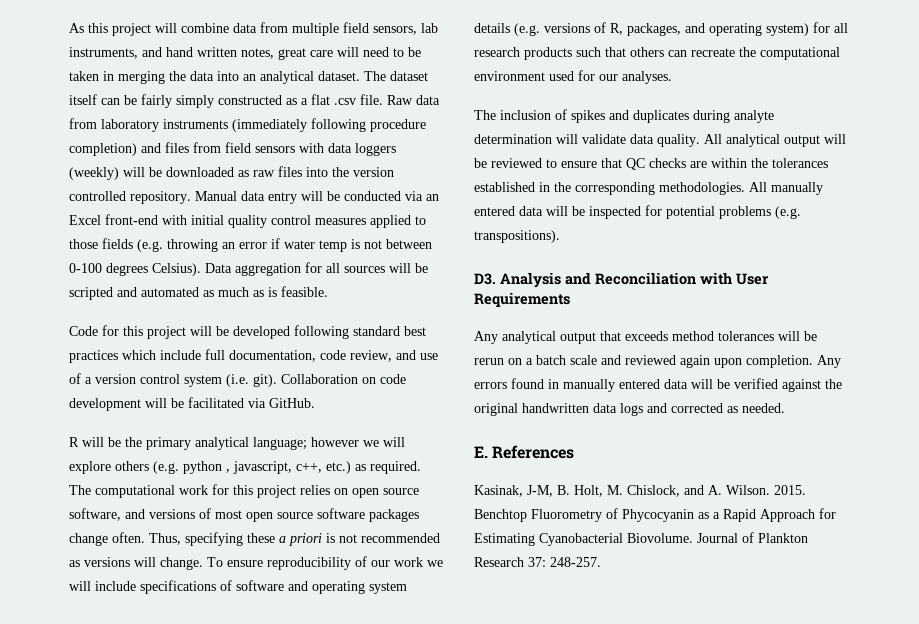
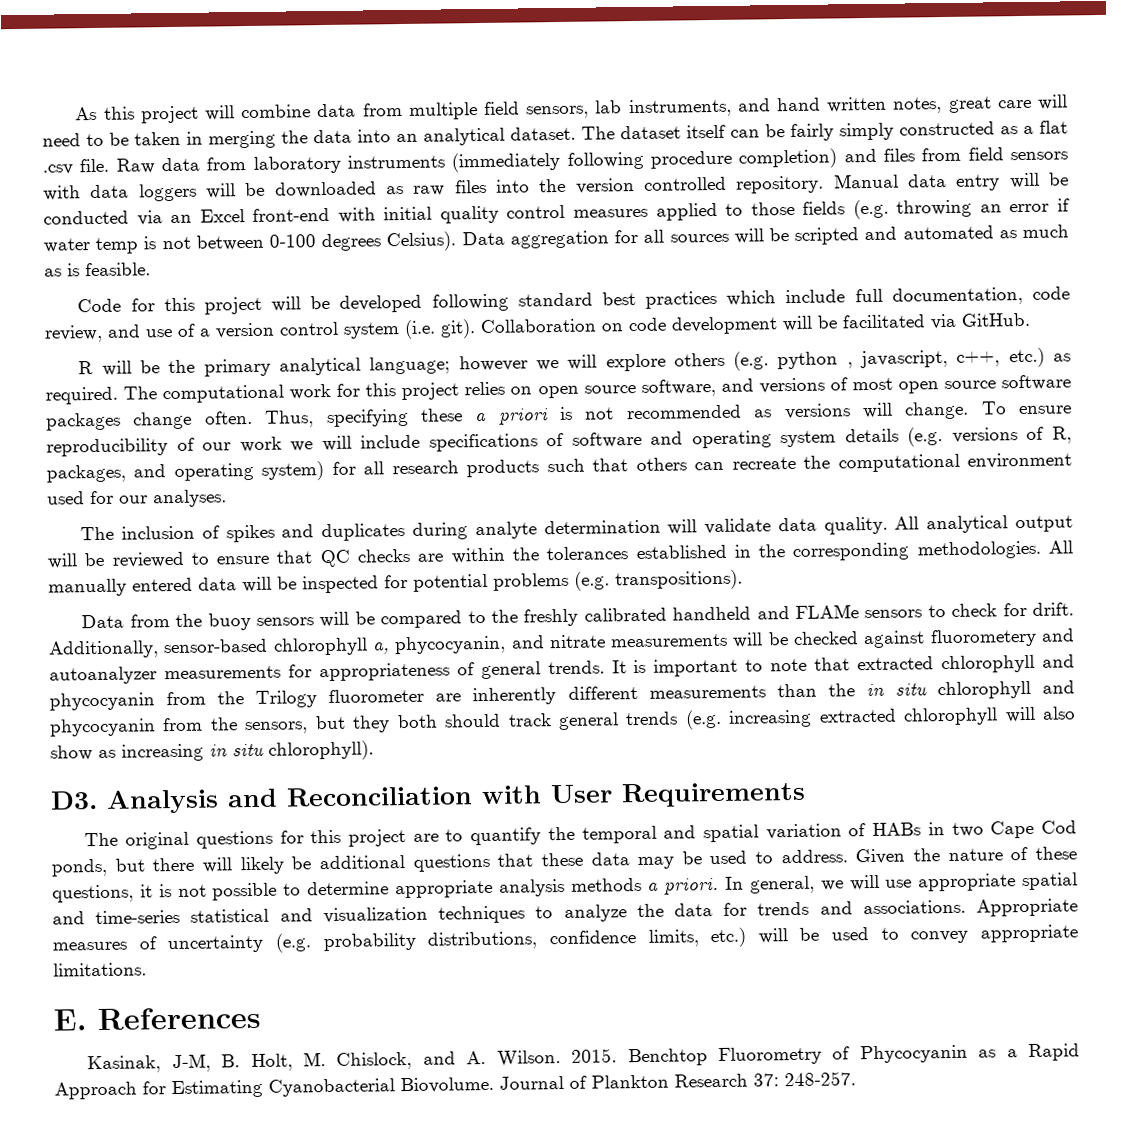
- Raw data from laboratory instruments (immediately following procedure completion) and files from field sensors with data loggers (weekly) will be downloaded as raw files into the version controlled repository.
+ Raw data from laboratory instruments (immediately following procedure completion) and files from field sensors with data loggers will be downloaded as raw files into the version controlled repository.
+ Data from the buoy sensors will be compared to the freshly calibrated handheld and FLAMe sensors to check for drift. Additionally, sensor-based chlorophyll a, phycocyanin, and nitrate measurements will be checked against fluorometery and autoanalyzer measurements for appropriateness of general trends. It is important to note that extracted chlorophyll and phycocyanin from the Trilogy fluorometer are inherently different measurements than the in situ chlorophyll and phycocyanin from the sensors, but they both should track general trends (e.g. increasing extracted chlorophyll will also show as increasing in situ chlorophyll).
- Any analytical output that exceeds method tolerances will be rerun on a batch scale and reviewed again upon completion. Any errors found in manually entered data will be verified against the original handwritten data logs and corrected as needed.
+ The original questions for this project are to quantify the temporal and spatial variation of HABs in two Cape Cod ponds, but there will likely be additional questions that these data may be used to address. Given the nature of these questions, it is not possible to determine appropriate analysis methods a priori. In general, we will use appropriate spatial and time-series statistical and visualization techniques to analyze the data for trends and associations. Appropriate measures of uncertainty (e.g. probability distributions, confidence limits, etc.) will be used to convey appropriate limitations.

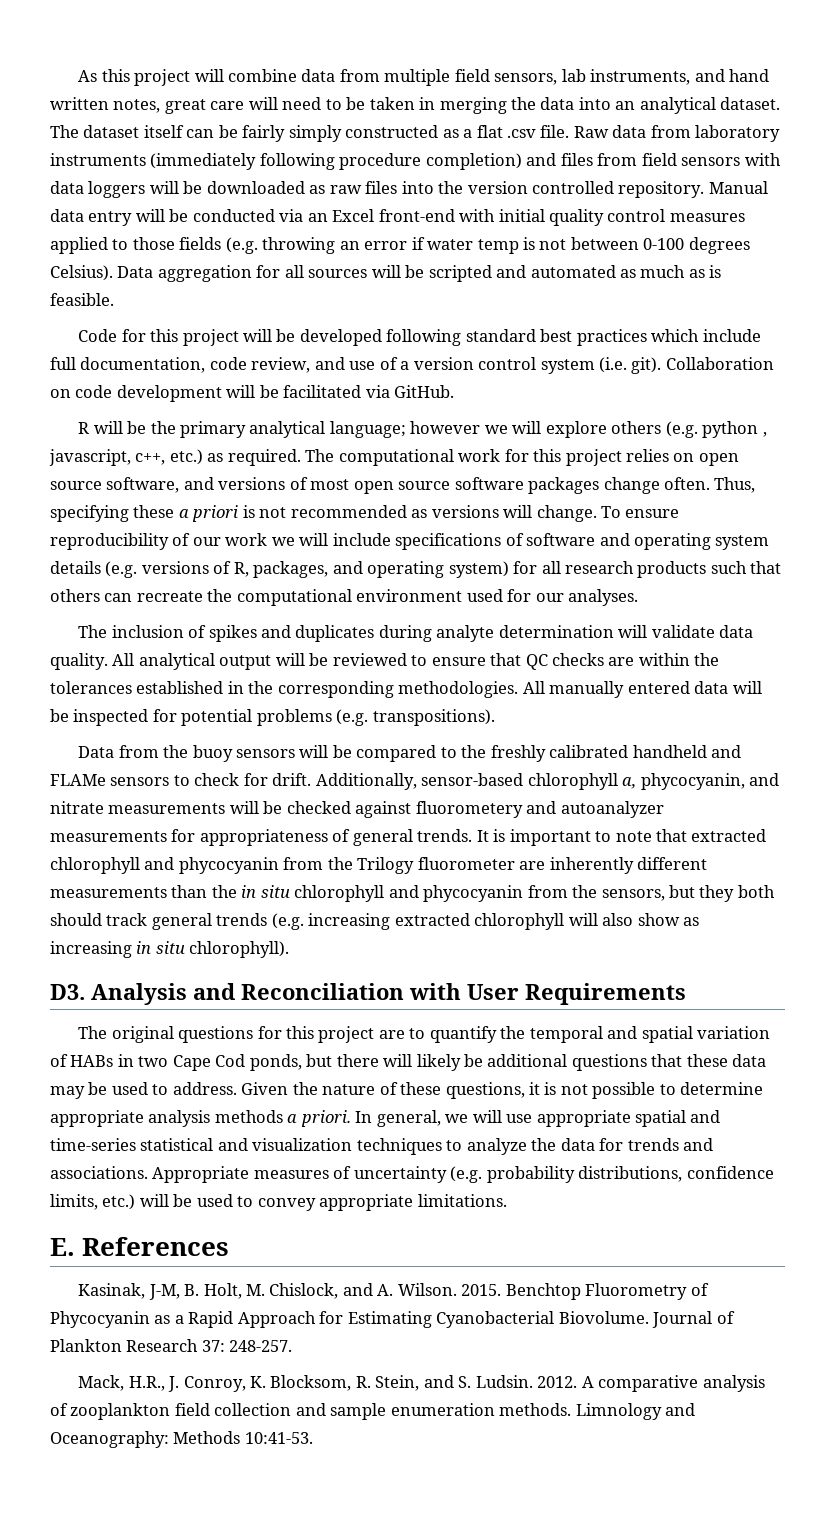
+ Mack, H.R., J. Conroy, K. Blocksom, R. Stein, and S. Ludsin. 2012. A comparative analysis of zooplankton field collection and sample enumeration methods. Limnology and Oceanography: Methods 10:41-53.

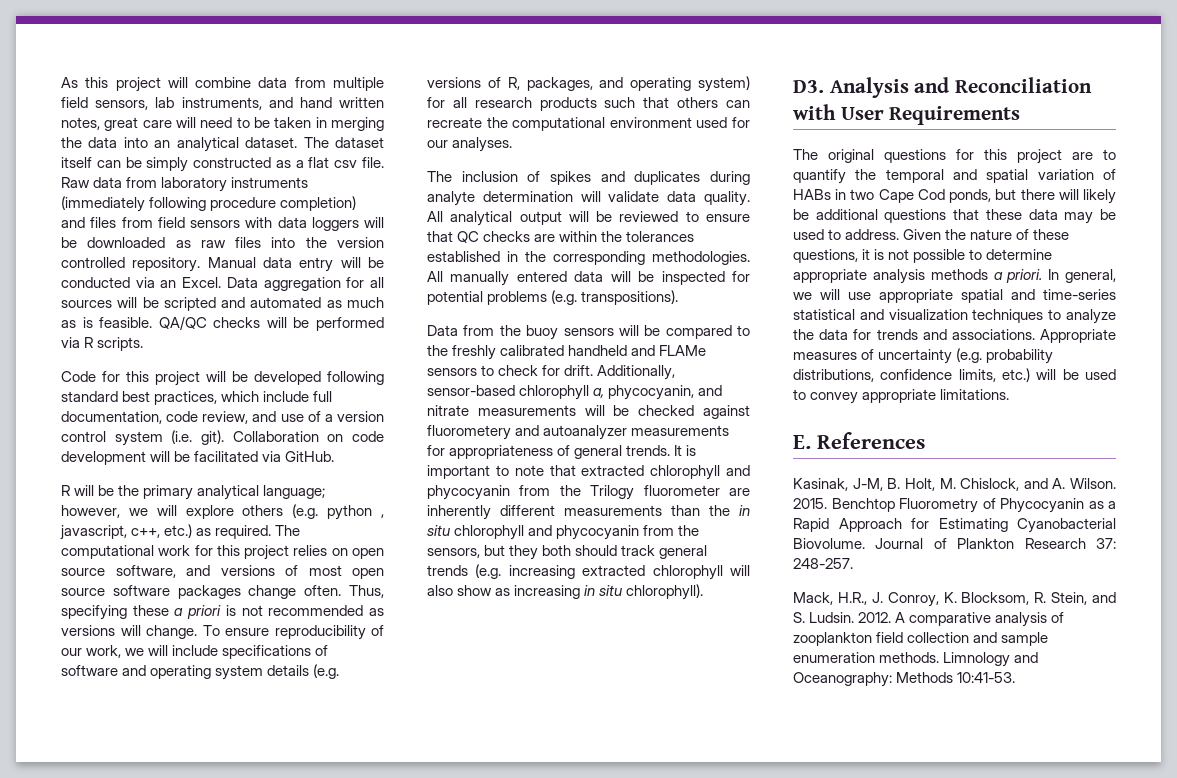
- The dataset itself can be fairly simply constructed as a flat .csv file.
+ The dataset itself can be simply constructed as a flat csv file.
- Manual data entry will be conducted via an Excel front-end with initial quality control measures applied to those fields (e.g. throwing an error if water temp is not between 0-100 degrees Celsius).
+ Manual data entry will be conducted via an Excel.
+ QA/QC checks will be performed via R scripts.
- Code for this project will be developed following standard best practices which include full documentation, code review, and use of a version control system (i.e. git).
+ Code for this project will be developed following standard best practices, which include full documentation, code review, and use of a version control system (i.e. git).
- R will be the primary analytical language; however we will explore others (e.g. python , javascript, c++, etc.) as required.
+ R will be the primary analytical language; however, we will explore others (e.g. python , javascript, c++, etc.) as required.
- To ensure reproducibility of our work we will include specifications of software and operating system details (e.g. versions of R, packages, and operating system) for all research products such that others can recreate the computational environment used for our analyses.
+ To ensure reproducibility of our work, we will include specifications of software and operating system details (e.g. versions of R, packages, and operating system) for all research products such that others can recreate the computational environment used for our analyses.

